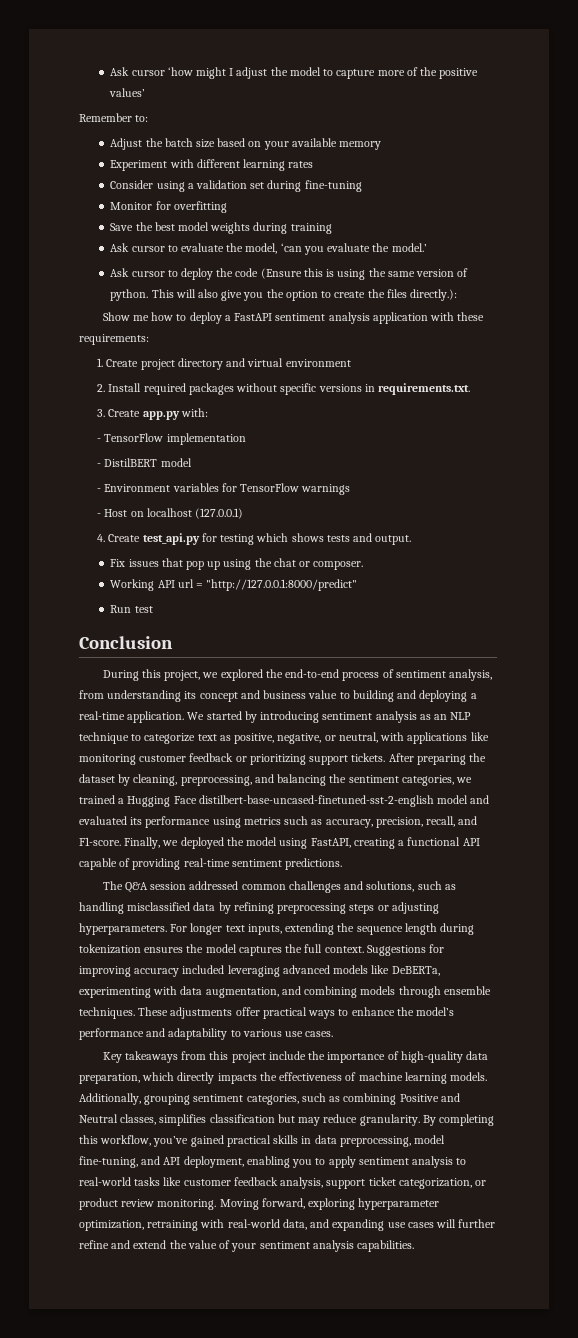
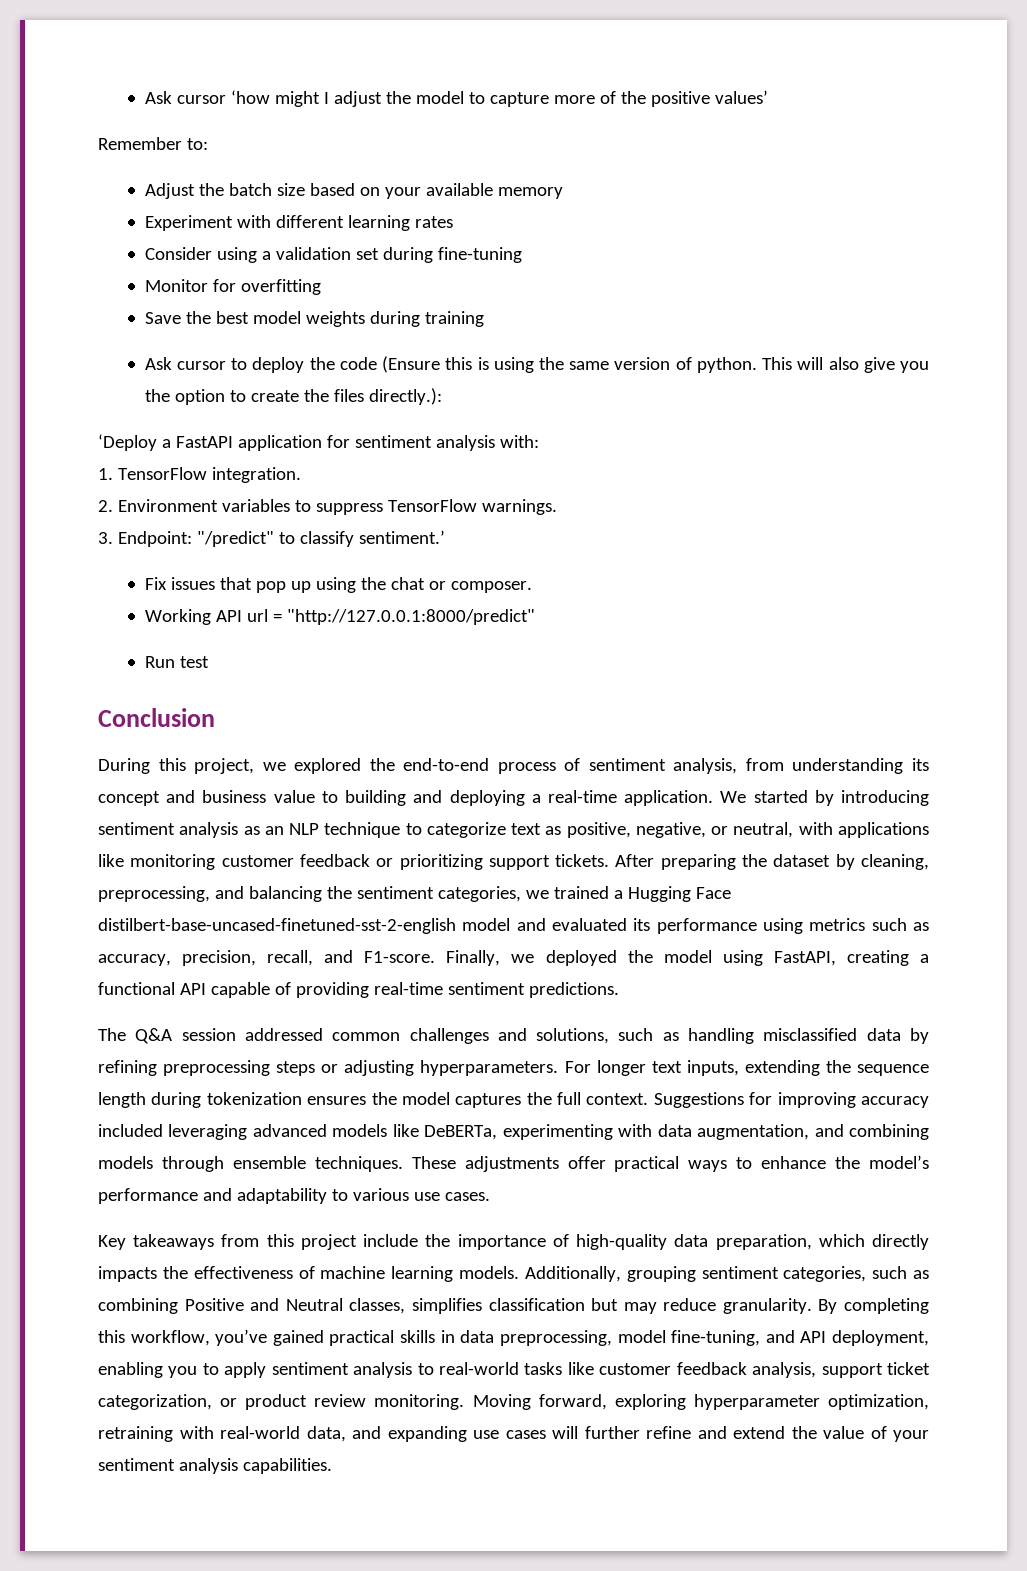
- Ask cursor to evaluate the model, ‘can you evaluate the model.’
- Show me how to deploy a FastAPI sentiment analysis application with these requirements:
- 1. Create project directory and virtual environment
- 2. Install required packages without specific versions in requirements.txt.
- 3. Create app.py with:
- - TensorFlow implementation
- - DistilBERT model
- - Environment variables for TensorFlow warnings
- - Host on localhost (127.0.0.1)
- 4. Create test_api.py for testing which shows tests and output.
+ ‘Deploy a FastAPI application for sentiment analysis with:
+ 1. TensorFlow integration.
+ 2. Environment variables to suppress TensorFlow warnings.
+ 3. Endpoint: "/predict" to classify sentiment.’

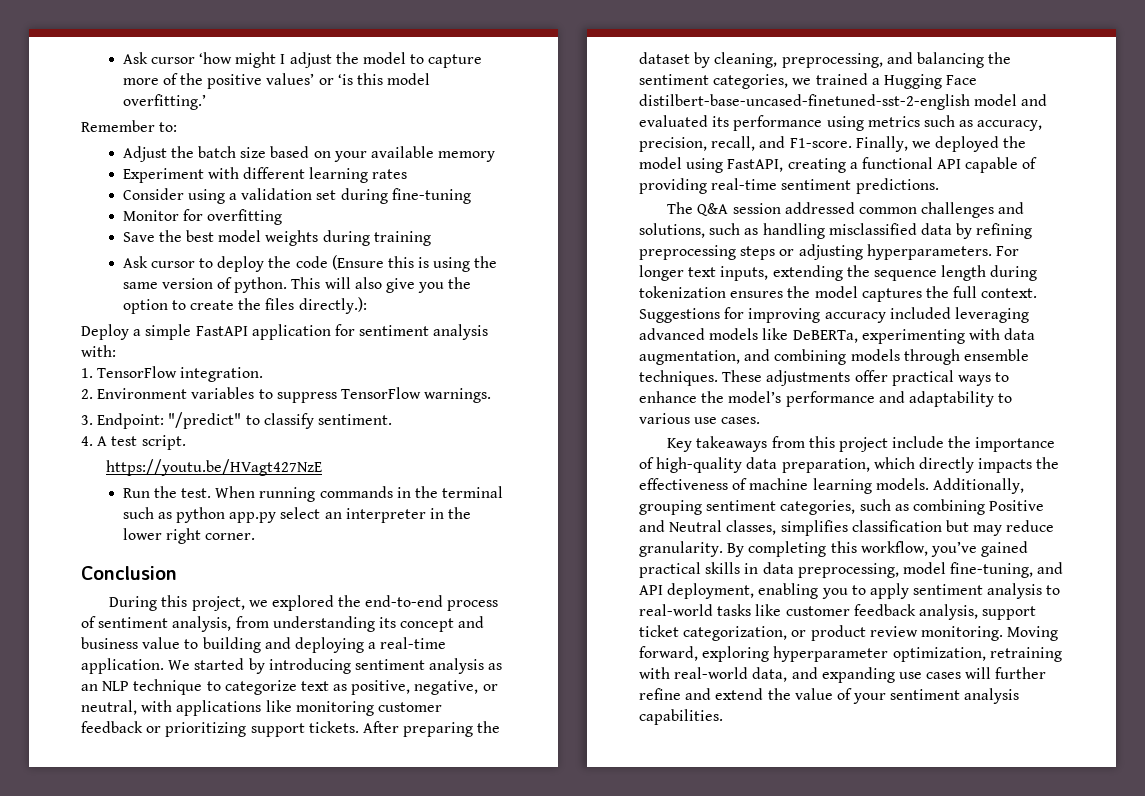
- Ask cursor ‘how might I adjust the model to capture more of the positive values’
+ Ask cursor ‘how might I adjust the model to capture more of the positive values’ or ‘is this model overfitting.’
- ‘Deploy a FastAPI application for sentiment analysis with:
+ Deploy a simple FastAPI application for sentiment analysis with:
- 3. Endpoint: "/predict" to classify sentiment.’
- Fix issues that pop up using the chat or composer.
- Working API url = "http://127.0.0.1:8000/predict"
- Run test
+ 3. Endpoint: "/predict" to classify sentiment.
+ 4. A test script.
+ https://youtu.be/HVagt427NzE
+ Run the test. When running commands in the terminal such as python app.py select an interpreter in the lower right corner.

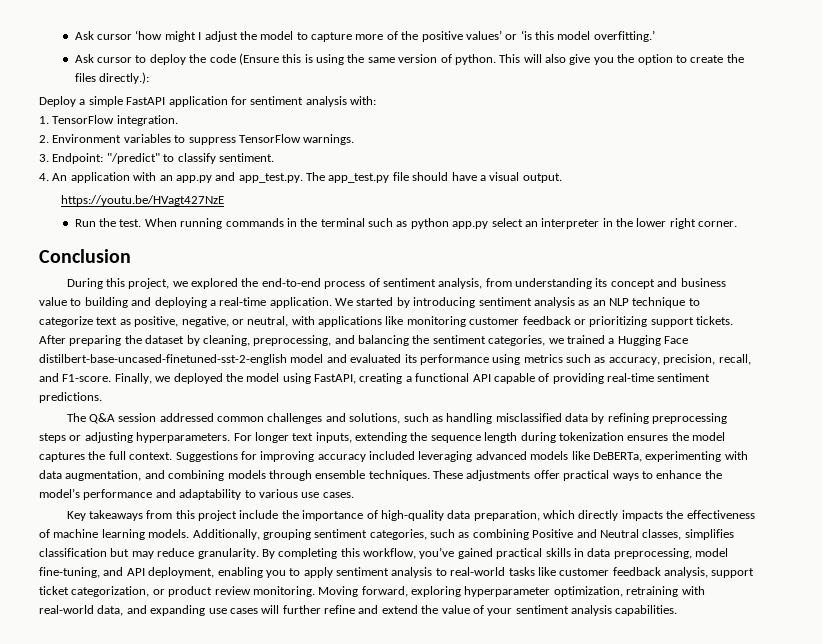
- Remember to:
- Adjust the batch size based on your available memory
- Experiment with different learning rates
- Consider using a validation set during fine-tuning
- Monitor for overfitting
- Save the best model weights during training
- 4. A test script.
+ 4. An application with an app.py and app_test.py. The app_test.py file should have a visual output.

